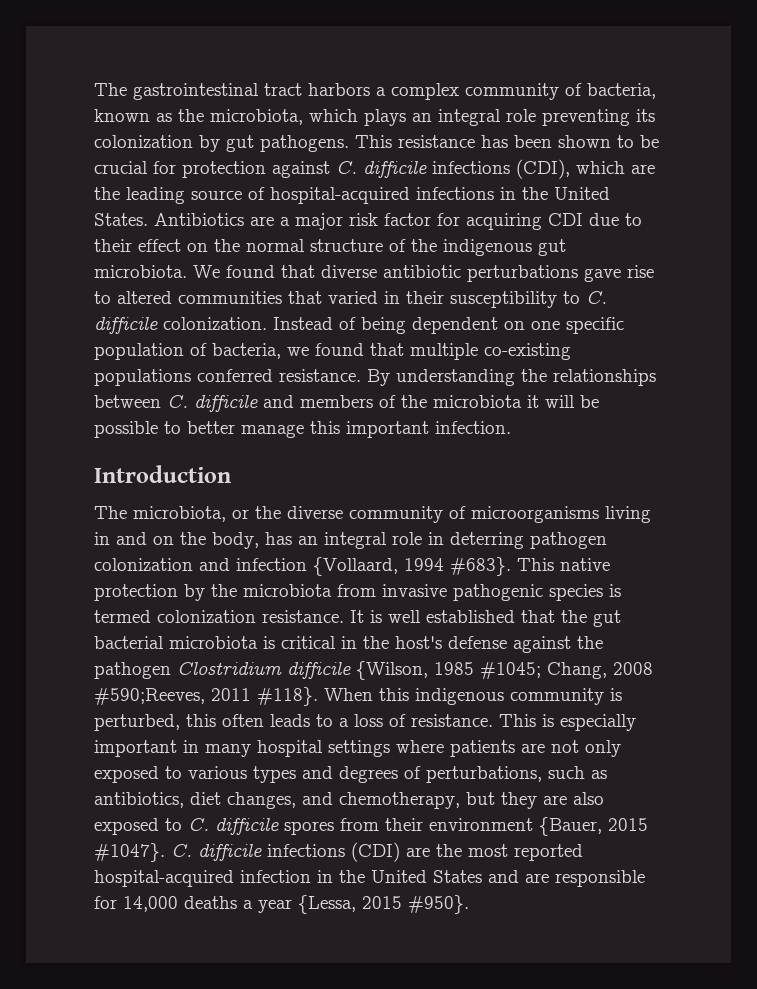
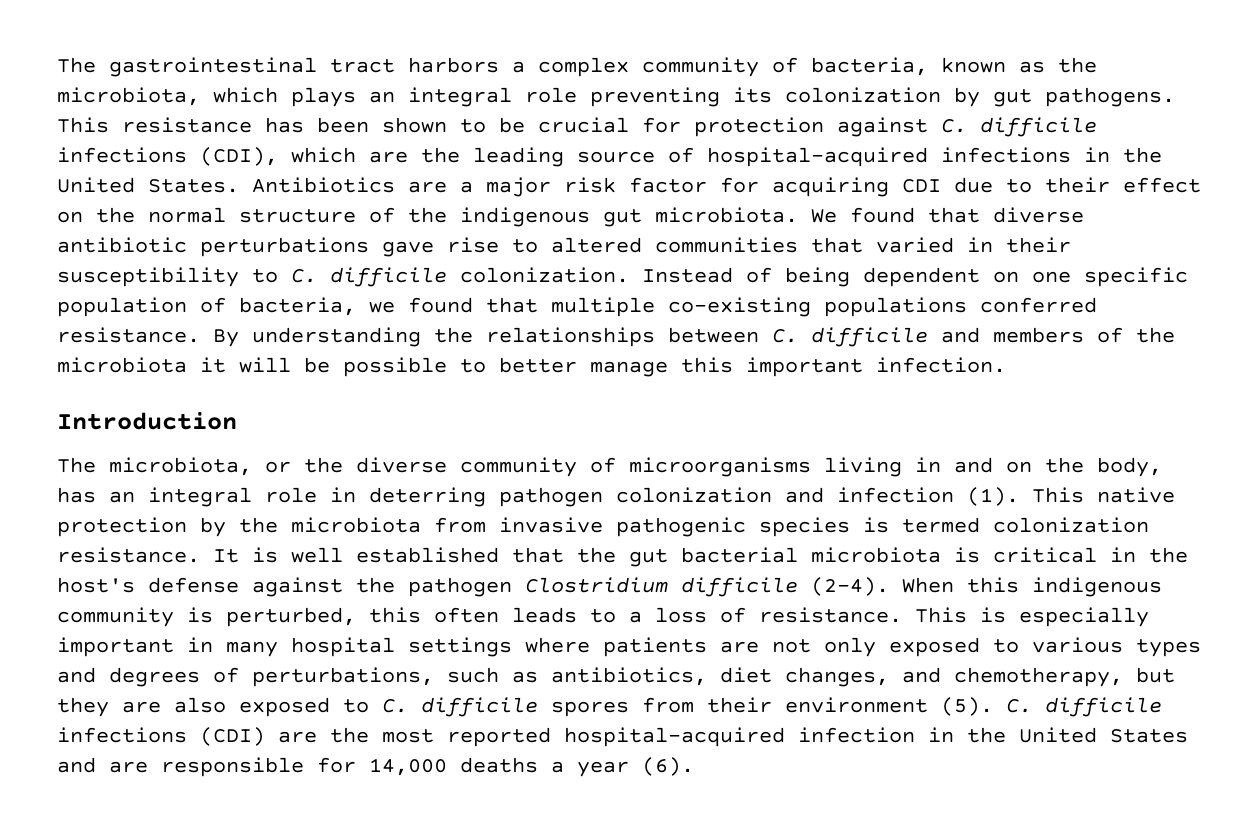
- The microbiota, or the diverse community of microorganisms living in and on the body, has an integral role in deterring pathogen colonization and infection {Vollaard, 1994 #683}.
+ The microbiota, or the diverse community of microorganisms living in and on the body, has an integral role in deterring pathogen colonization and infection (1).
- It is well established that the gut bacterial microbiota is critical in the host's defense against the pathogen Clostridium difficile {Wilson, 1985 #1045; Chang, 2008 #590;Reeves, 2011 #118}.
+ It is well established that the gut bacterial microbiota is critical in the host's defense against the pathogen Clostridium difficile (2-4).
- This is especially important in many hospital settings where patients are not only exposed to various types and degrees of perturbations, such as antibiotics, diet changes, and chemotherapy, but they are also exposed to C. difficile spores from their environment {Bauer, 2015 #1047}.
+ This is especially important in many hospital settings where patients are not only exposed to various types and degrees of perturbations, such as antibiotics, diet changes, and chemotherapy, but they are also exposed to C. difficile spores from their environment (5).
- C. difficile infections (CDI) are the most reported hospital-acquired infection in the United States and are responsible for 14,000 deaths a year {Lessa, 2015 #950}.
+ C. difficile infections (CDI) are the most reported hospital-acquired infection in the United States and are responsible for 14,000 deaths a year (6).

